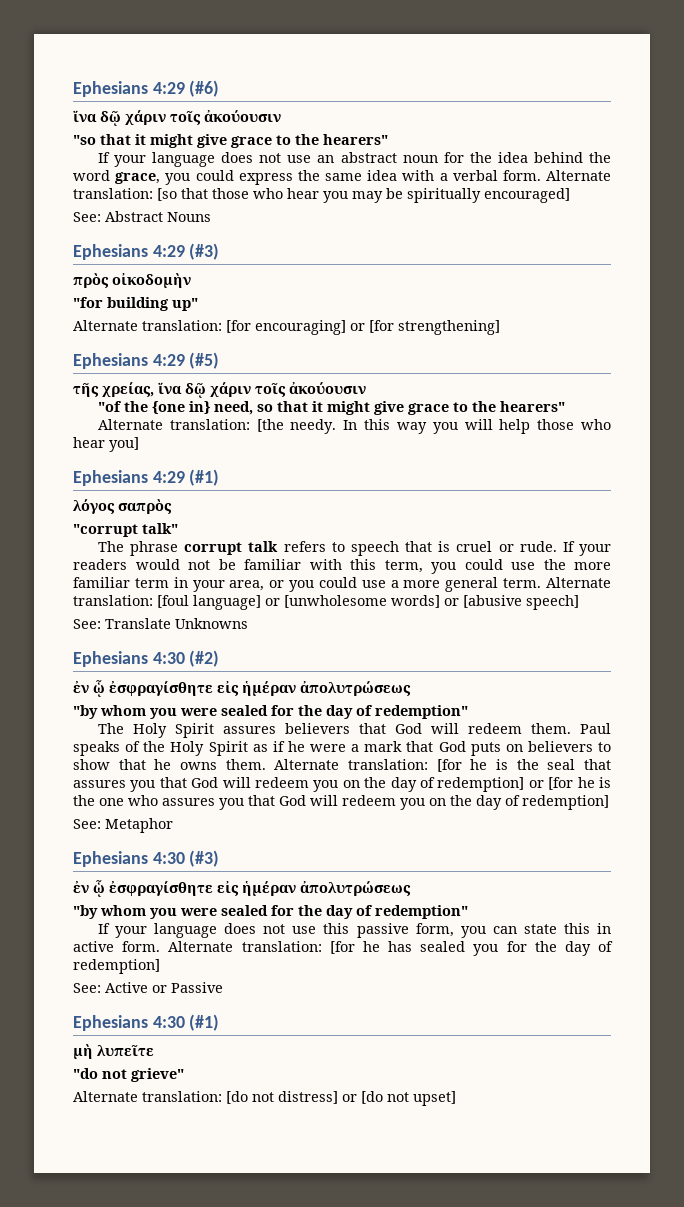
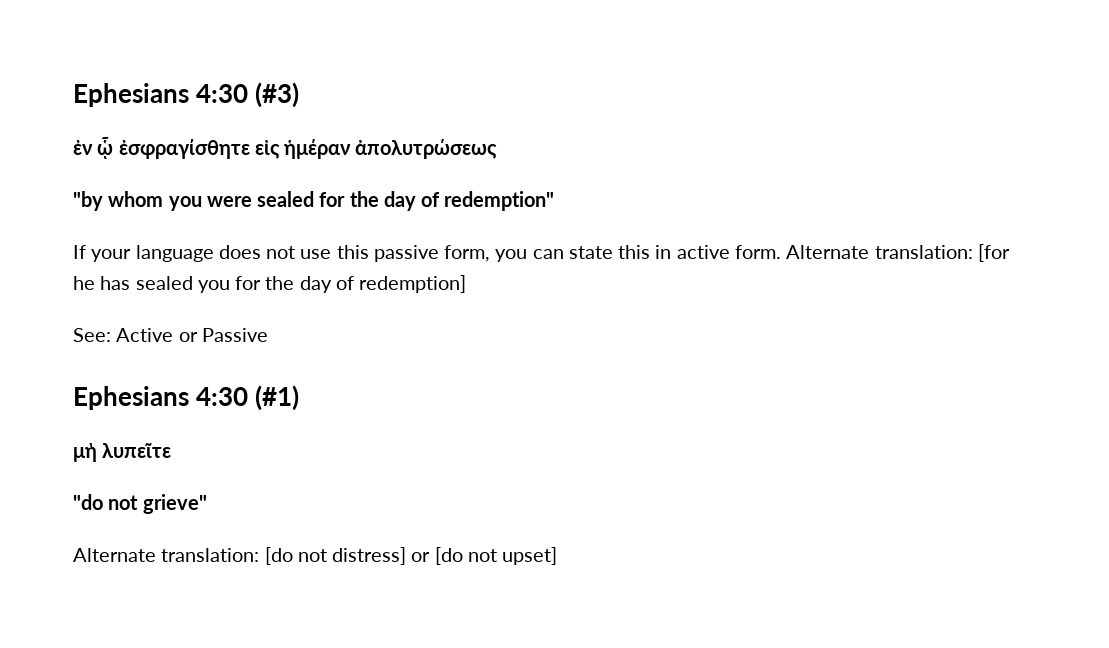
- Ephesians 4:29 (#6)
- ἵνα δῷ χάριν τοῖς ἀκούουσιν
- "so that it might give grace to the hearers"
- If your language does not use an abstract noun for the idea behind the word grace, you could express the same idea with a verbal form. Alternate translation: [so that those who hear you may be spiritually encouraged]
- See: Abstract Nouns
- Ephesians 4:29 (#3)
- πρὸς οἰκοδομὴν
- "for building up"
- Alternate translation: [for encouraging] or [for strengthening]
- Ephesians 4:29 (#5)
- τῆς χρείας, ἵνα δῷ χάριν τοῖς ἀκούουσιν
- "of the {one in} need, so that it might give grace to the hearers"
- Alternate translation: [the needy. In this way you will help those who hear you]
- Ephesians 4:29 (#1)
- λόγος σαπρὸς
- "corrupt talk"
- The phrase corrupt talk refers to speech that is cruel or rude. If your readers would not be familiar with this term, you could use the more familiar term in your area, or you could use a more general term. Alternate translation: [foul language] or [unwholesome words] or [abusive speech]
- See: Translate Unknowns
- Ephesians 4:30 (#2)
- ἐν ᾧ ἐσφραγίσθητε εἰς ἡμέραν ἀπολυτρώσεως
- "by whom you were sealed for the day of redemption"
- The Holy Spirit assures believers that God will redeem them. Paul speaks of the Holy Spirit as if he were a mark that God puts on believers to show that he owns them. Alternate translation: [for he is the seal that assures you that God will redeem you on the day of redemption] or [for he is the one who assures you that God will redeem you on the day of redemption]
- See: Metaphor

